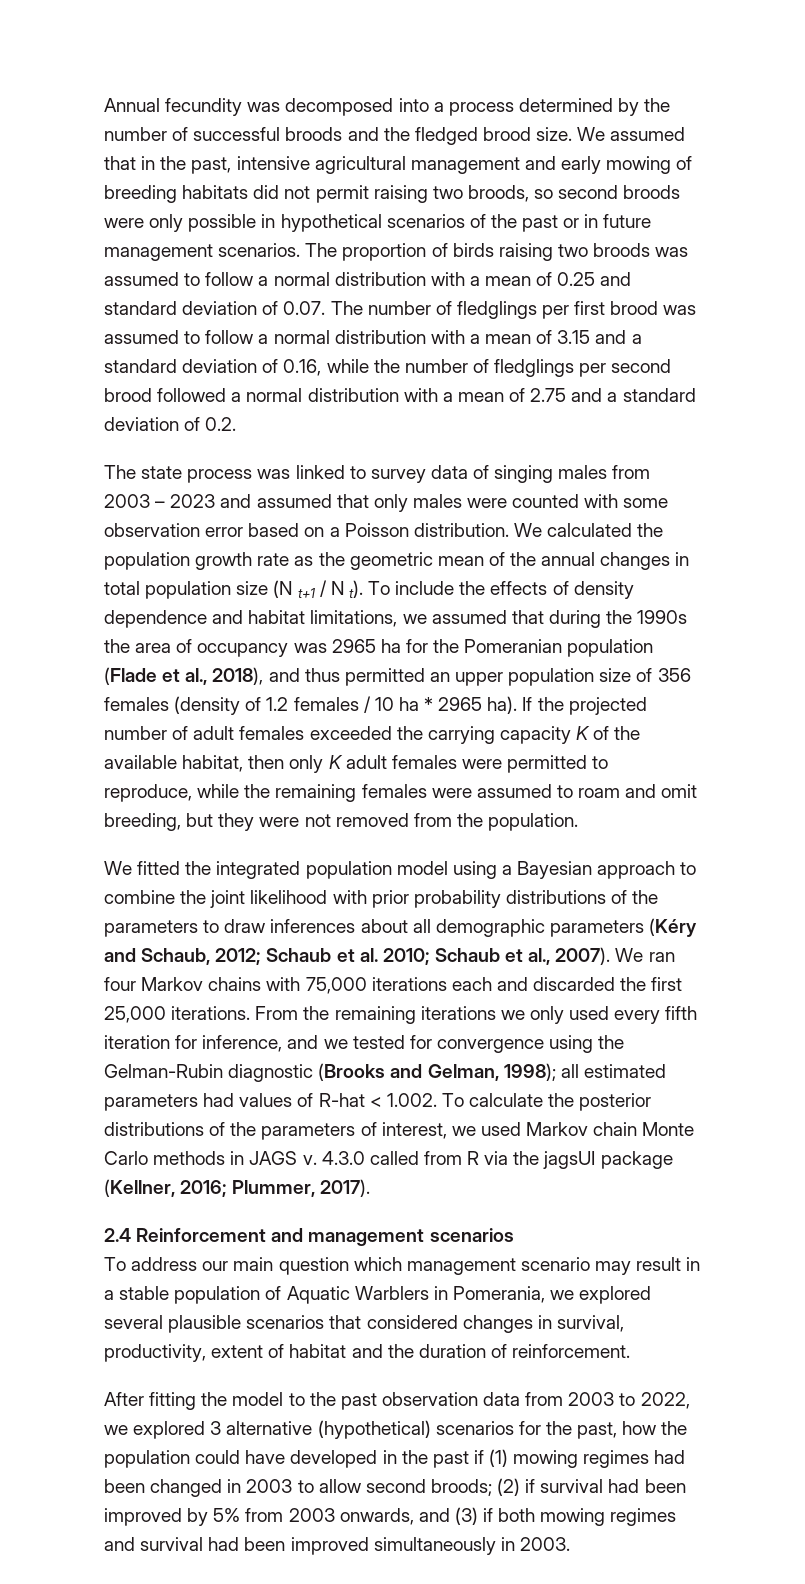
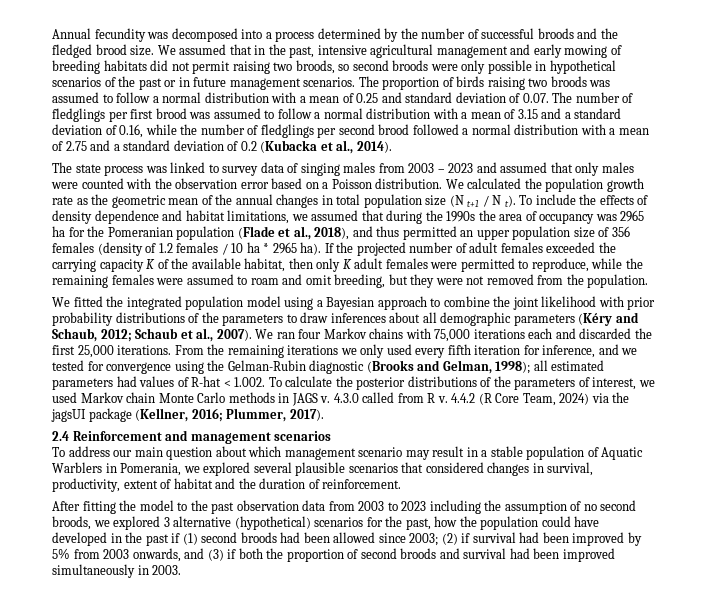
- The proportion of birds raising two broods was assumed to follow a normal distribution with a mean of 0.25 and standard deviation of 0.07. The number of fledglings per first brood was assumed to follow a normal distribution with a mean of 3.15 and a standard deviation of 0.16, while the number of fledglings per second brood followed a normal distribution with a mean of 2.75 and a standard deviation of 0.2.
+ The proportion of birds raising two broods was assumed to follow a normal distribution with a mean of 0.25 and standard deviation of 0.07. The number of fledglings per first brood was assumed to follow a normal distribution with a mean of 3.15 and a standard deviation of 0.16, while the number of fledglings per second brood followed a normal distribution with a mean of 2.75 and a standard deviation of 0.2 (Kubacka et al., 2014).
- The state process was linked to survey data of singing males from 2003 – 2023 and assumed that only males were counted with some observation error based on a Poisson distribution.
+ The state process was linked to survey data of singing males from 2003 – 2023 and assumed that only males were counted with the observation error based on a Poisson distribution.
- We fitted the integrated population model using a Bayesian approach to combine the joint likelihood with prior probability distributions of the parameters to draw inferences about all demographic parameters (Kéry and Schaub, 2012; Schaub et al. 2010; Schaub et al., 2007).
+ We fitted the integrated population model using a Bayesian approach to combine the joint likelihood with prior probability distributions of the parameters to draw inferences about all demographic parameters (Kéry and Schaub, 2012; Schaub et al., 2007).
- 4.3.0 called from R via the jagsUI package (Kellner, 2016; Plummer, 2017).
+ 4.3.0 called from R v. 4.4.2 (R Core Team, 2024) via the jagsUI package (Kellner, 2016; Plummer, 2017).
- To address our main question which management scenario may result in a stable population of Aquatic Warblers in Pomerania, we explored several plausible scenarios that considered changes in survival, productivity, extent of habitat and the duration of reinforcement.
+ To address our main question about which management scenario may result in a stable population of Aquatic Warblers in Pomerania, we explored several plausible scenarios that considered changes in survival, productivity, extent of habitat and the duration of reinforcement.
- After fitting the model to the past observation data from 2003 to 2022, we explored 3 alternative (hypothetical) scenarios for the past, how the population could have developed in the past if (1) mowing regimes had been changed in 2003 to allow second broods; (2) if survival had been improved by 5% from 2003 onwards, and (3) if both mowing regimes and survival had been improved simultaneously in 2003.
+ After fitting the model to the past observation data from 2003 to 2023 including the assumption of no second broods, we explored 3 alternative (hypothetical) scenarios for the past, how the population could have developed in the past if (1) second broods had been allowed since 2003; (2) if survival had been improved by 5% from 2003 onwards, and (3) if both the proportion of second broods and survival had been improved simultaneously in 2003.

